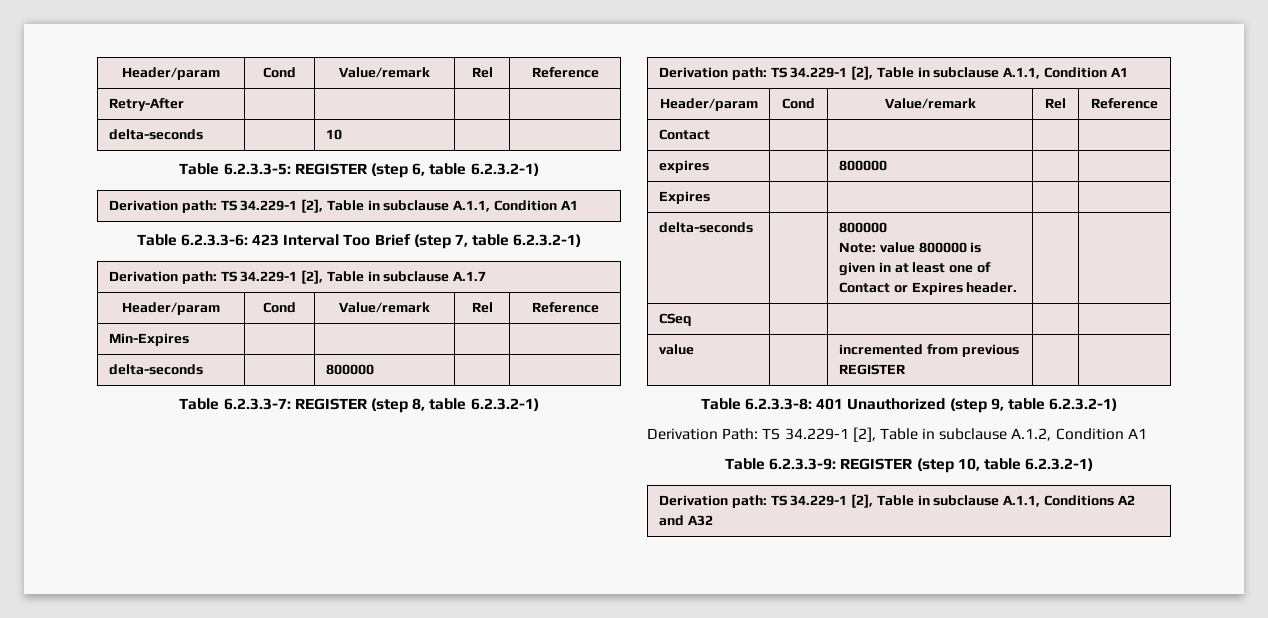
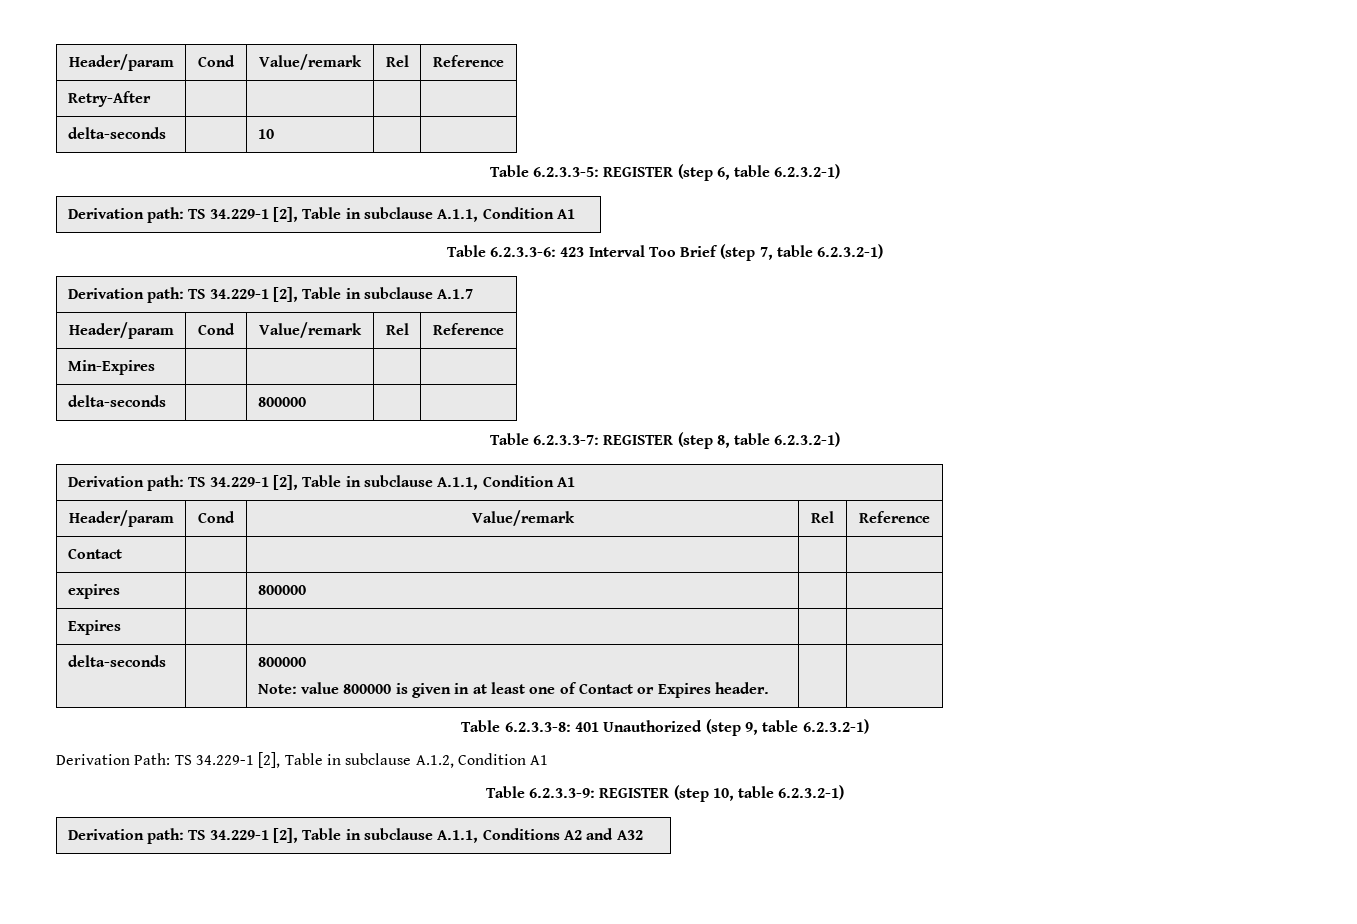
- CSeq | | | |
- value | | incremented from previous REGISTER | |

